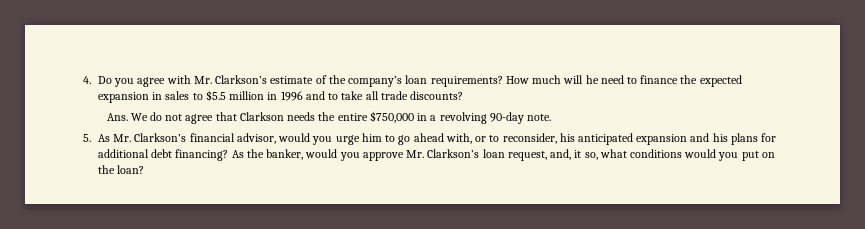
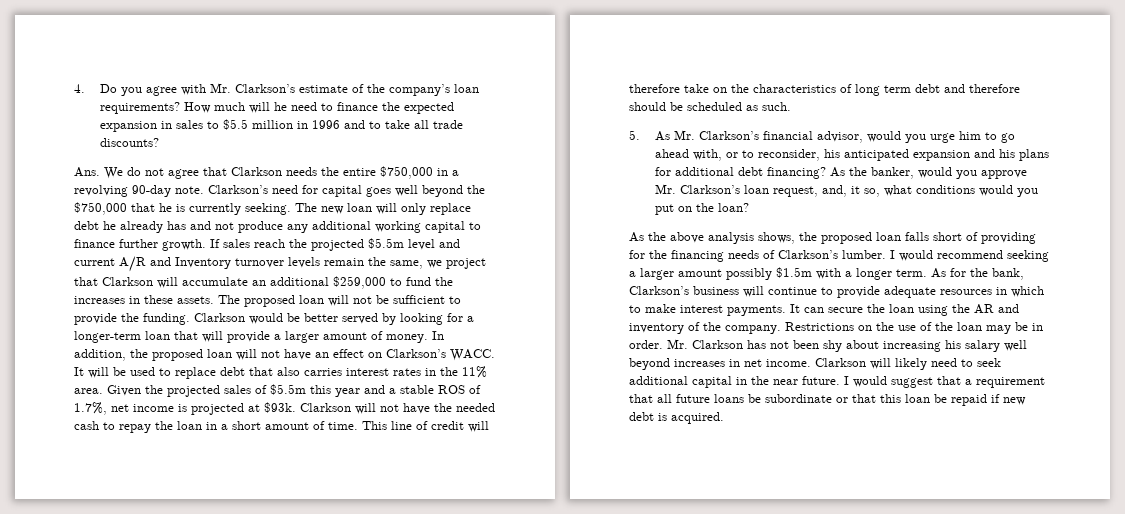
+ Clarkson’s need for capital goes well beyond the $750,000 that he is currently seeking. The new loan will only replace debt he already has and not produce any additional working capital to finance further growth. If sales reach the projected $5.5m level and current A/R and Inventory turnover levels remain the same, we project that Clarkson will accumulate an additional $259,000 to fund the increases in these assets. The proposed loan will not be sufficient to provide the funding. Clarkson would be better served by looking for a longer-term loan that will provide a larger amount of money. In addition, the proposed loan will not have an effect on Clarkson’s WACC. It will be used to replace debt that also carries interest rates in the 11% area. Given the projected sales of $5.5m this year and a stable ROS of 1.7%, net income is projected at $93k. Clarkson will not have the needed cash to repay the loan in a short amount of time. This line of credit will therefore take on the characteristics of long term debt and therefore should be scheduled as such.
+ As the above analysis shows, the proposed loan falls short of providing for the financing needs of Clarkson’s lumber. I would recommend seeking a larger amount possibly $1.5m with a longer term. As for the bank, Clarkson’s business will continue to provide adequate resources in which to make interest payments. It can secure the loan using the AR and inventory of the company. Restrictions on the use of the loan may be in order. Mr. Clarkson has not been shy about increasing his salary well beyond increases in net income. Clarkson will likely need to seek additional capital in the near future. I would suggest that a requirement that all future loans be subordinate or that this loan be repaid if new debt is acquired.

